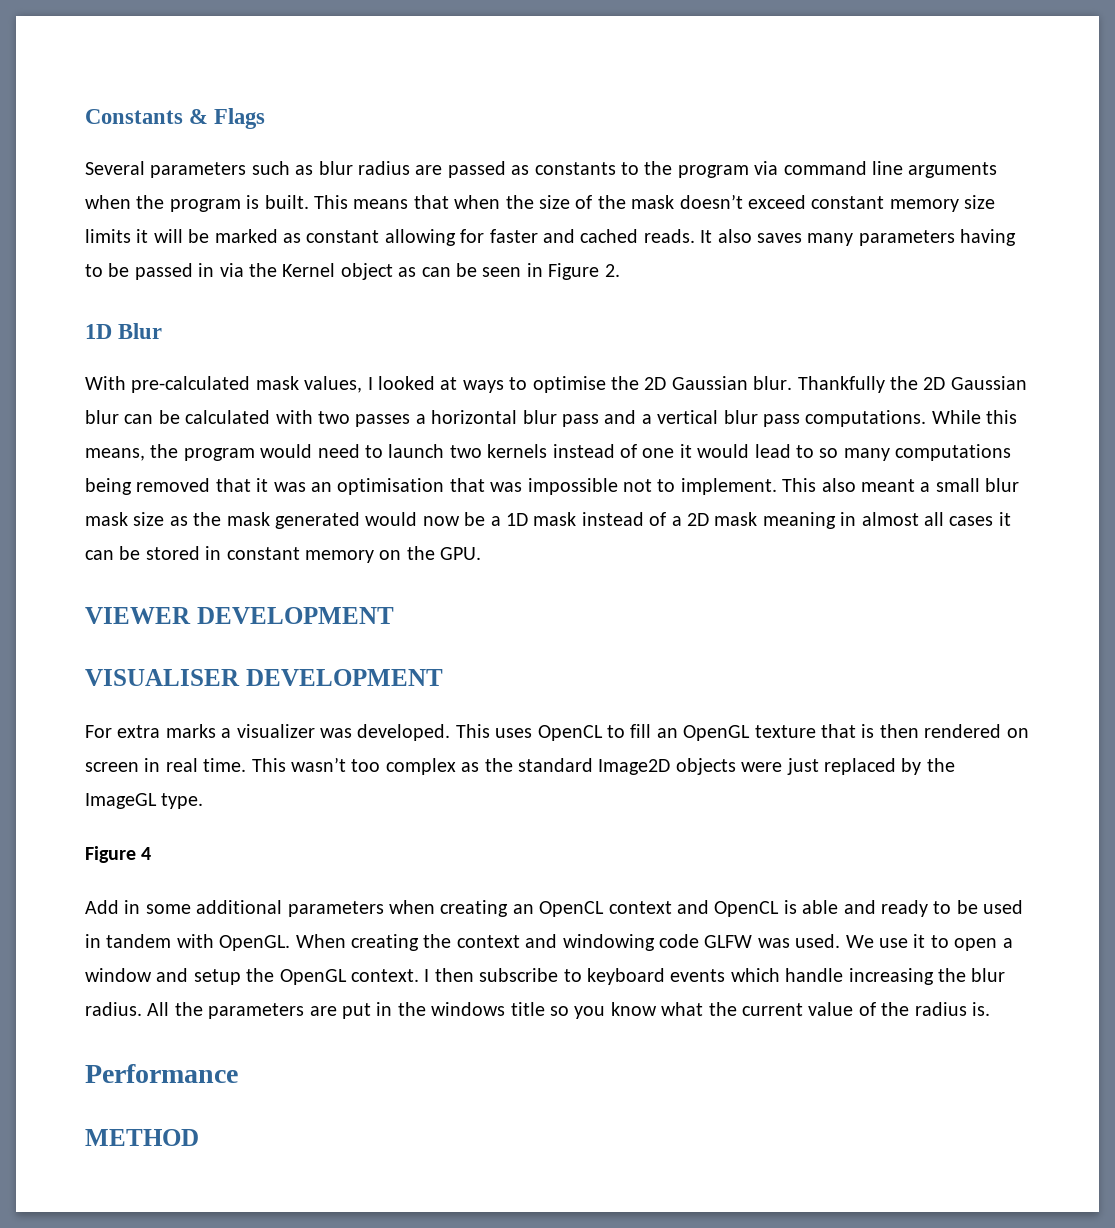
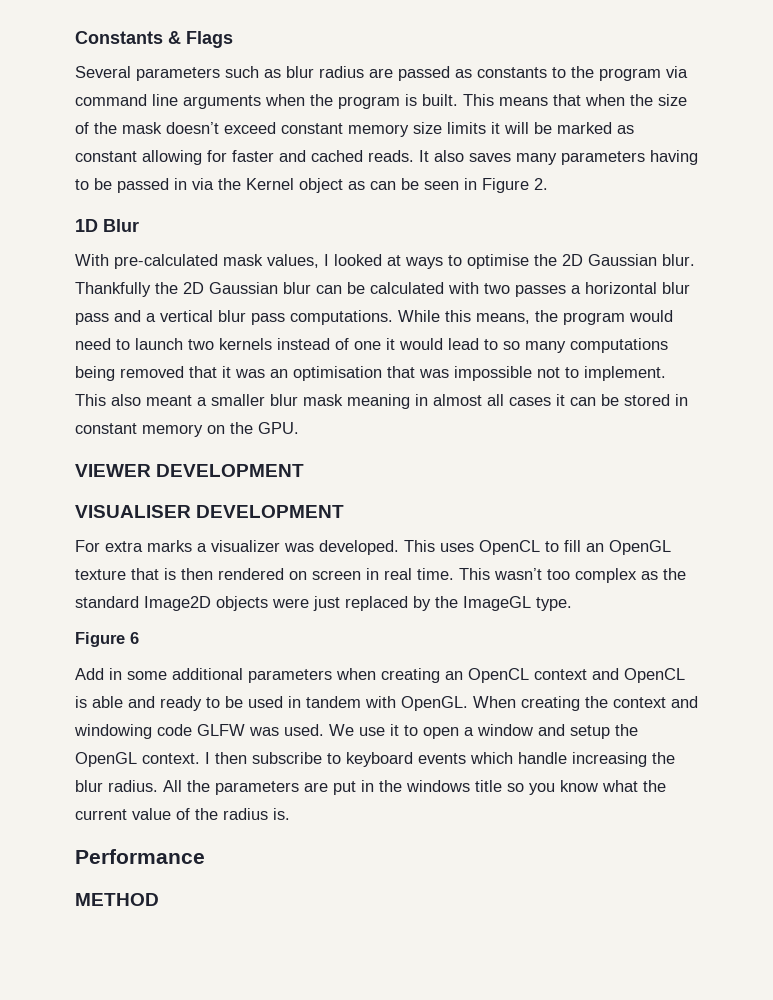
- This also meant a small blur mask size as the mask generated would now be a 1D mask instead of a 2D mask meaning in almost all cases it can be stored in constant memory on the GPU.
+ This also meant a smaller blur mask meaning in almost all cases it can be stored in constant memory on the GPU.
- Figure 4
+ Figure 6

